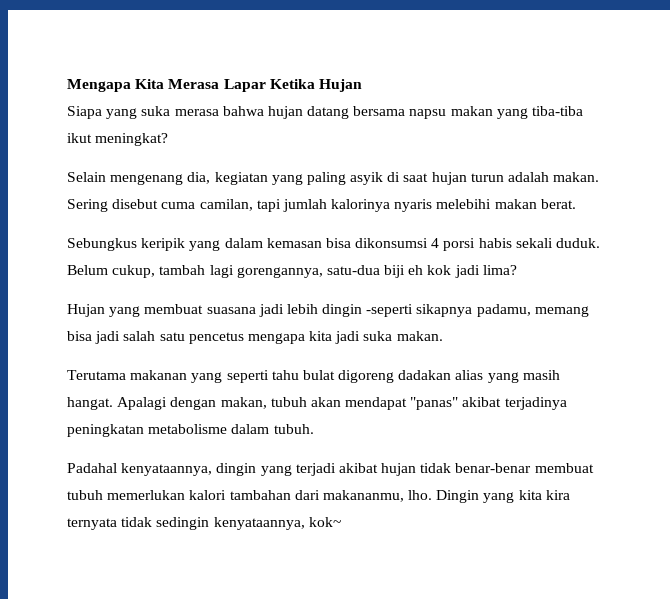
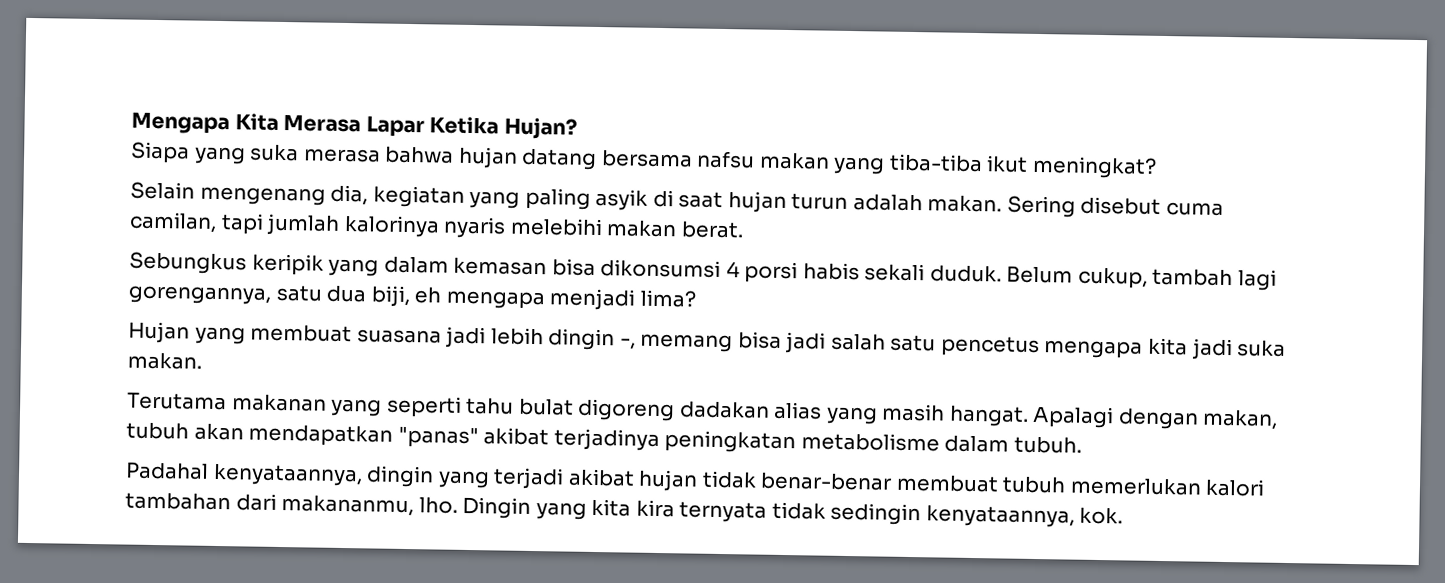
- Mengapa Kita Merasa Lapar Ketika Hujan
+ Mengapa Kita Merasa Lapar Ketika Hujan?
- Siapa yang suka merasa bahwa hujan datang bersama napsu makan yang tiba-tiba ikut meningkat?
+ Siapa yang suka merasa bahwa hujan datang bersama nafsu makan yang tiba-tiba ikut meningkat?
- Belum cukup, tambah lagi gorengannya, satu-dua biji eh kok jadi lima?
+ Belum cukup, tambah lagi gorengannya, satu dua biji, eh mengapa menjadi lima?
- Hujan yang membuat suasana jadi lebih dingin -seperti sikapnya padamu, memang bisa jadi salah satu pencetus mengapa kita jadi suka makan.
+ Hujan yang membuat suasana jadi lebih dingin -, memang bisa jadi salah satu pencetus mengapa kita jadi suka makan.
- Apalagi dengan makan, tubuh akan mendapat "panas" akibat terjadinya peningkatan metabolisme dalam tubuh.
+ Apalagi dengan makan, tubuh akan mendapatkan "panas" akibat terjadinya peningkatan metabolisme dalam tubuh.
- Dingin yang kita kira ternyata tidak sedingin kenyataannya, kok~
+ Dingin yang kita kira ternyata tidak sedingin kenyataannya, kok.

